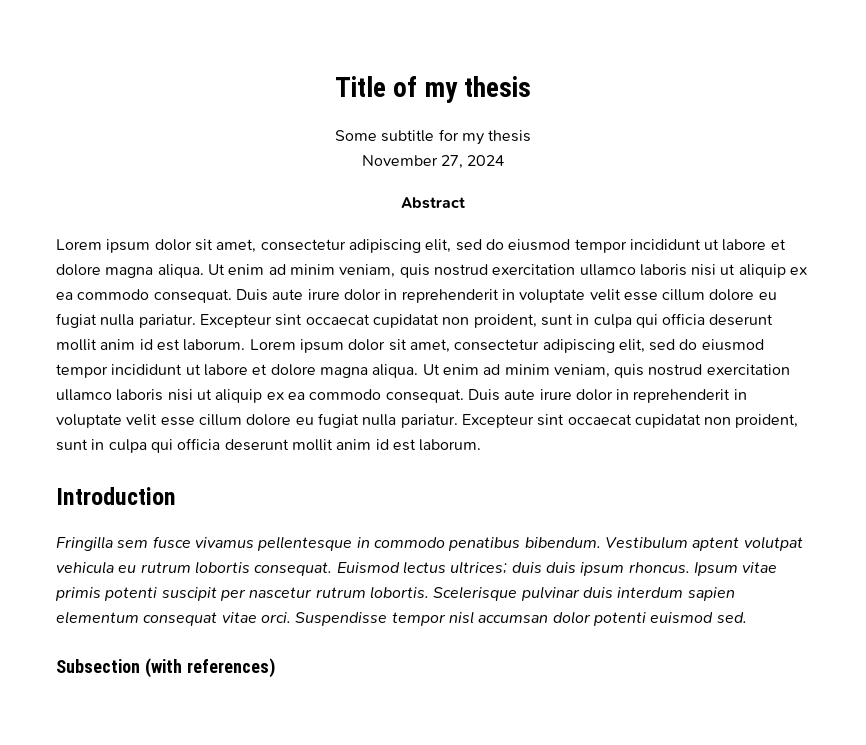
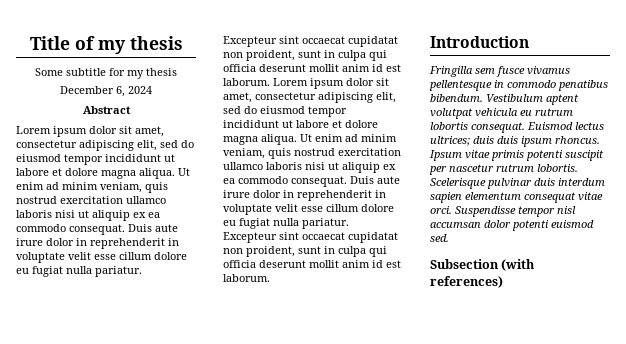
- November 27, 2024
+ December 6, 2024

